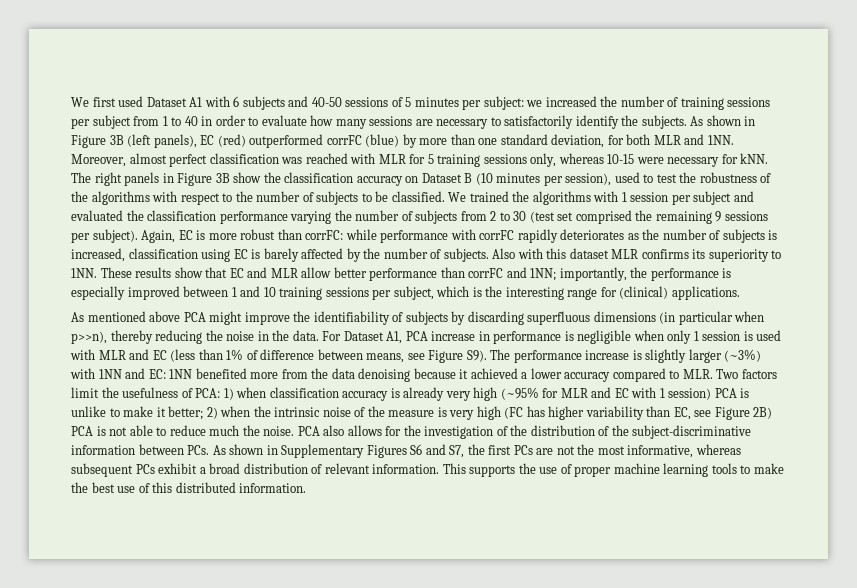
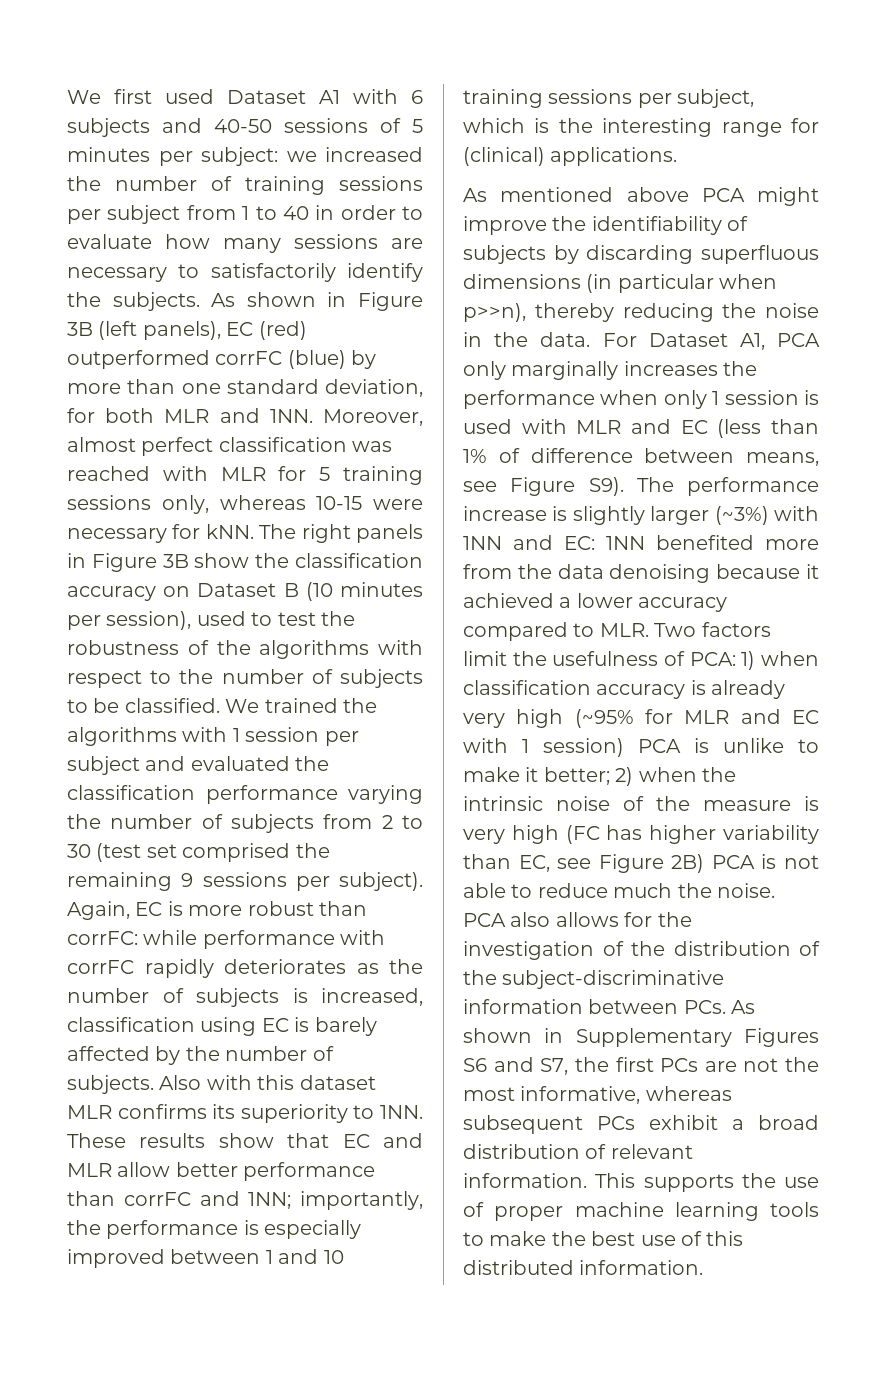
- For Dataset A1, PCA increase in performance is negligible when only 1 session is used with MLR and EC (less than 1% of difference between means, see Figure S9). The performance increase is slightly larger (~3%) with 1NN and EC:
+ For Dataset A1, PCA only marginally increases the performance when only 1 session is used with MLR and EC (less than 1% of difference between means, see Figure S9). The performance increase is slightly larger (~3%) with 1NN and EC:

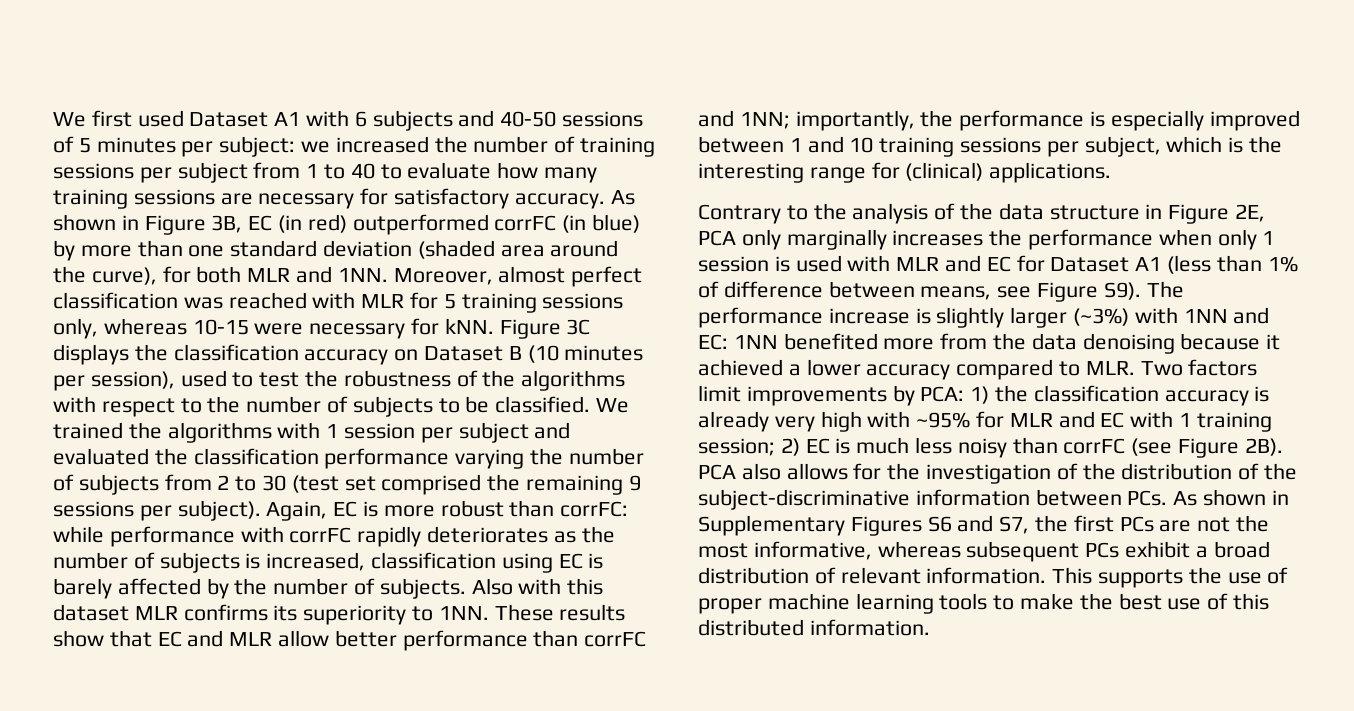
- We first used Dataset A1 with 6 subjects and 40-50 sessions of 5 minutes per subject: we increased the number of training sessions per subject from 1 to 40 in order to evaluate how many sessions are necessary to satisfactorily identify the subjects. As shown in Figure 3B (left panels), EC (red) outperformed corrFC (blue) by more than one standard deviation, for both MLR and 1NN.
+ We first used Dataset A1 with 6 subjects and 40-50 sessions of 5 minutes per subject: we increased the number of training sessions per subject from 1 to 40 to evaluate how many training sessions are necessary for satisfactory accuracy. As shown in Figure 3B, EC (in red) outperformed corrFC (in blue) by more than one standard deviation (shaded area around the curve), for both MLR and 1NN.
- The right panels in Figure 3B show the classification accuracy on Dataset B (10 minutes per session), used to test the robustness of the algorithms with respect to the number of subjects to be classified.
+ Figure 3C displays the classification accuracy on Dataset B (10 minutes per session), used to test the robustness of the algorithms with respect to the number of subjects to be classified.
- As mentioned above PCA might improve the identifiability of subjects by discarding superfluous dimensions (in particular when p>>n), thereby reducing the noise in the data. For Dataset A1, PCA only marginally increases the performance when only 1 session is used with MLR and EC (less than 1% of difference between means, see Figure S9). The performance increase is slightly larger (~3%) with 1NN and EC:
+ Contrary to the analysis of the data structure in Figure 2E, PCA only marginally increases the performance when only 1 session is used with MLR and EC for Dataset A1 (less than 1% of difference between means, see Figure S9). The performance increase is slightly larger (~3%) with 1NN and EC:
- 1NN benefited more from the data denoising because it achieved a lower accuracy compared to MLR. Two factors limit the usefulness of PCA:
+ 1NN benefited more from the data denoising because it achieved a lower accuracy compared to MLR. Two factors limit improvements by PCA:
- 1) when classification accuracy is already very high (~95% for MLR and EC with 1 session) PCA is unlike to make it better; 2) when the intrinsic noise of the measure is very high (FC has higher variability than EC, see Figure 2B) PCA is not able to reduce much the noise.
+ 1) the classification accuracy is already very high with ~95% for MLR and EC with 1 training session; 2) EC is much less noisy than corrFC (see Figure 2B).

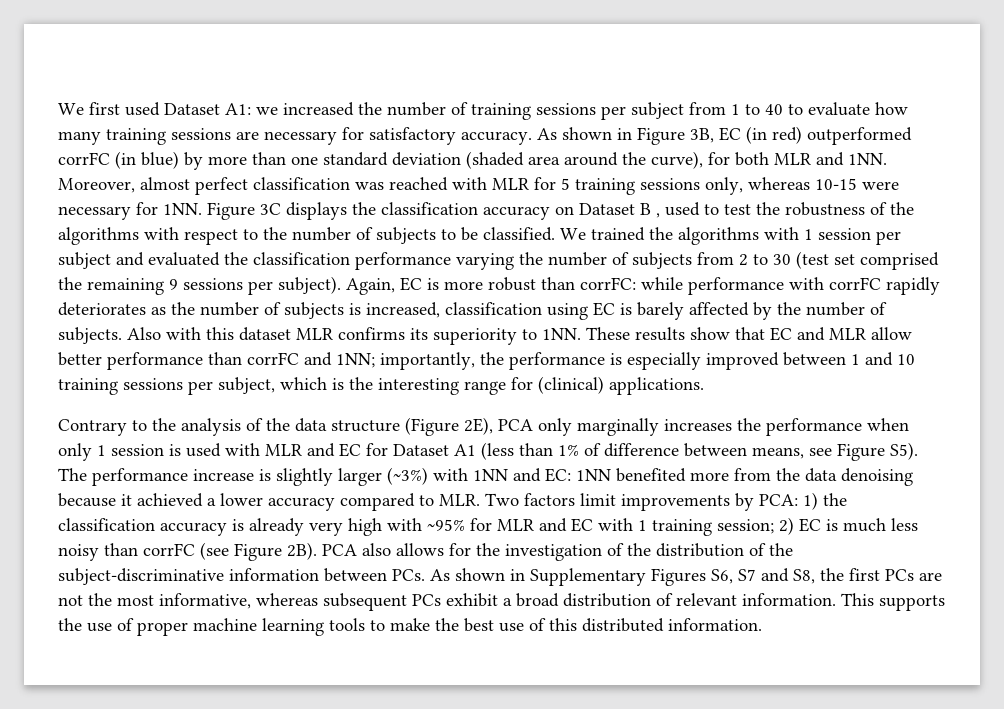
- We first used Dataset A1 with 6 subjects and 40-50 sessions of 5 minutes per subject: we increased the number of training sessions per subject from 1 to 40 to evaluate how many training sessions are necessary for satisfactory accuracy.
+ We first used Dataset A1: we increased the number of training sessions per subject from 1 to 40 to evaluate how many training sessions are necessary for satisfactory accuracy.
- Moreover, almost perfect classification was reached with MLR for 5 training sessions only, whereas 10-15 were necessary for kNN.
+ Moreover, almost perfect classification was reached with MLR for 5 training sessions only, whereas 10-15 were necessary for 1NN.
- Figure 3C displays the classification accuracy on Dataset B (10 minutes per session), used to test the robustness of the algorithms with respect to the number of subjects to be classified.
+ Figure 3C displays the classification accuracy on Dataset B , used to test the robustness of the algorithms with respect to the number of subjects to be classified.
- Contrary to the analysis of the data structure in Figure 2E, PCA only marginally increases the performance when only 1 session is used with MLR and EC for Dataset A1 (less than 1% of difference between means, see Figure S9). The performance increase is slightly larger (~3%) with 1NN and EC:
+ Contrary to the analysis of the data structure (Figure 2E), PCA only marginally increases the performance when only 1 session is used with MLR and EC for Dataset A1 (less than 1% of difference between means, see Figure S5). The performance increase is slightly larger (~3%) with 1NN and EC:
- PCA also allows for the investigation of the distribution of the subject-discriminative information between PCs. As shown in Supplementary Figures S6 and S7, the first PCs are not the most informative, whereas subsequent PCs exhibit a broad distribution of relevant information.
+ PCA also allows for the investigation of the distribution of the subject-discriminative information between PCs. As shown in Supplementary Figures S6, S7 and S8, the first PCs are not the most informative, whereas subsequent PCs exhibit a broad distribution of relevant information.

